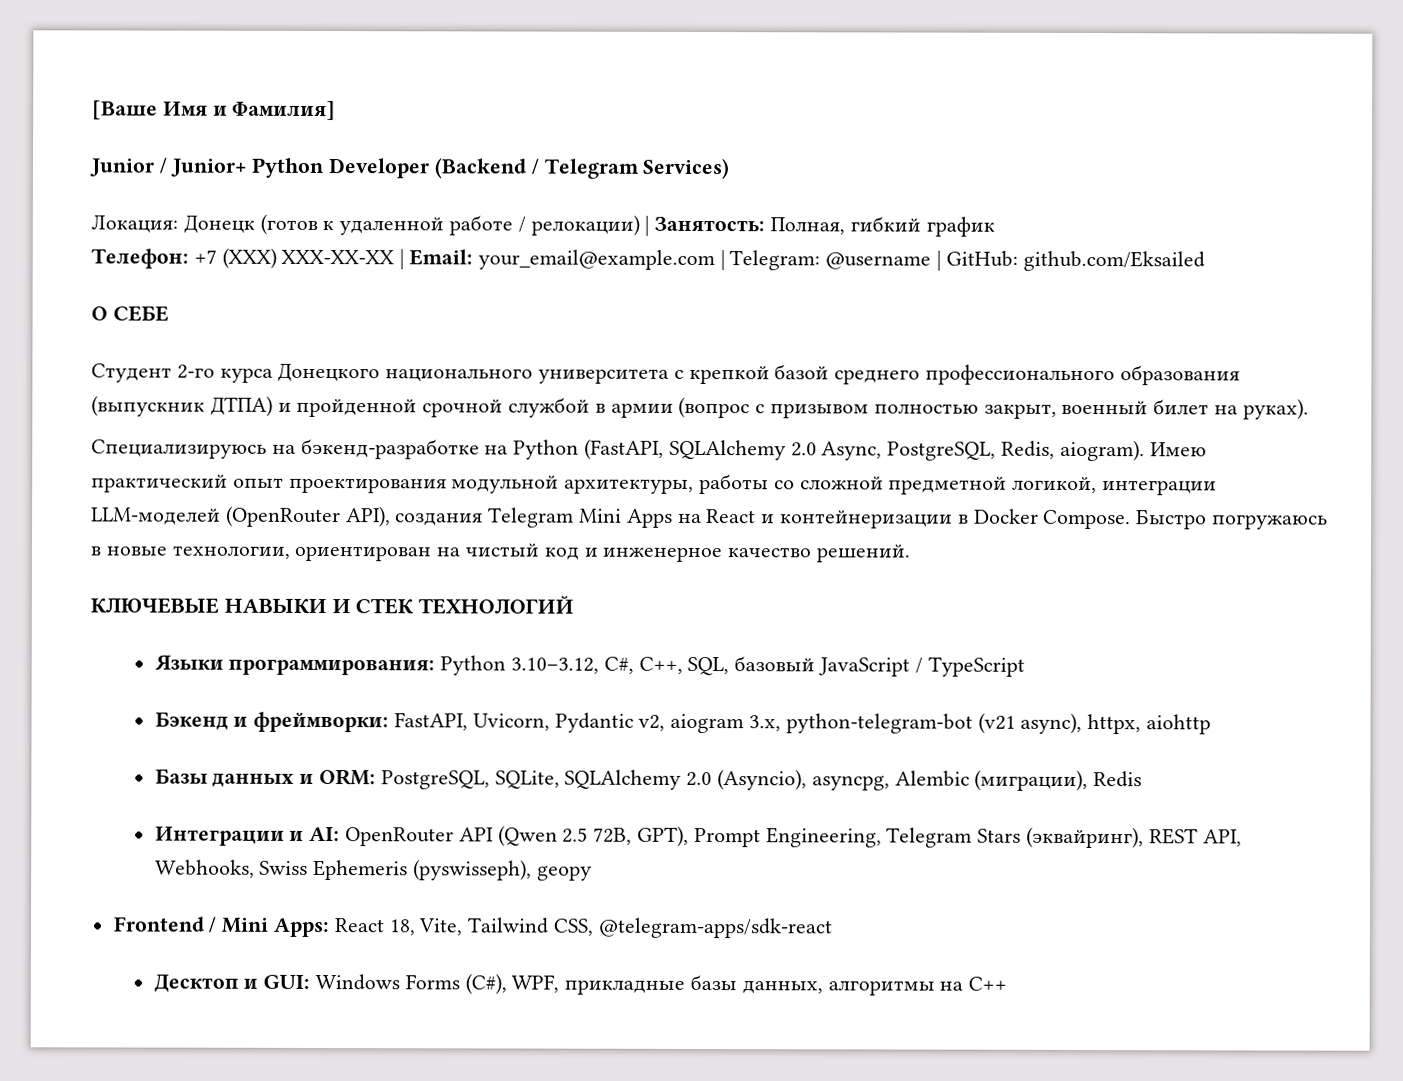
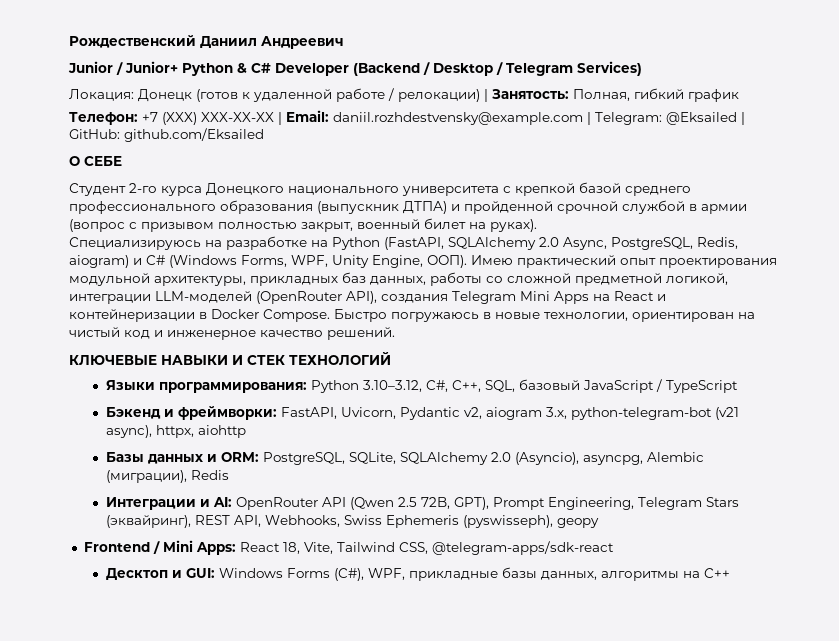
- [Ваше Имя и Фамилия]
+ Рождественский Даниил Андреевич
- Junior / Junior+ Python Developer (Backend / Telegram Services)
+ Junior / Junior+ Python & C# Developer (Backend / Desktop / Telegram Services)
- Телефон: +7 (XXX) XXX-XX-XX | Email: your_email@example.com | Telegram: @username | GitHub: github.com/Eksailed
+ Телефон: +7 (XXX) XXX-XX-XX | Email: daniil.rozhdestvensky@example.com | Telegram: @Eksailed | GitHub: github.com/Eksailed
- Специализируюсь на бэкенд-разработке на Python (FastAPI, SQLAlchemy 2.0 Async, PostgreSQL, Redis, aiogram).
+ Специализируюсь на разработке на Python (FastAPI, SQLAlchemy 2.0 Async, PostgreSQL, Redis, aiogram) и C# (Windows Forms, WPF, Unity Engine, ООП).
- Имею практический опыт проектирования модульной архитектуры, работы со сложной предметной логикой, интеграции LLM-моделей (OpenRouter API), создания Telegram Mini Apps на React и контейнеризации в Docker Compose.
+ Имею практический опыт проектирования модульной архитектуры, прикладных баз данных, работы со сложной предметной логикой, интеграции LLM-моделей (OpenRouter API), создания Telegram Mini Apps на React и контейнеризации в Docker Compose.

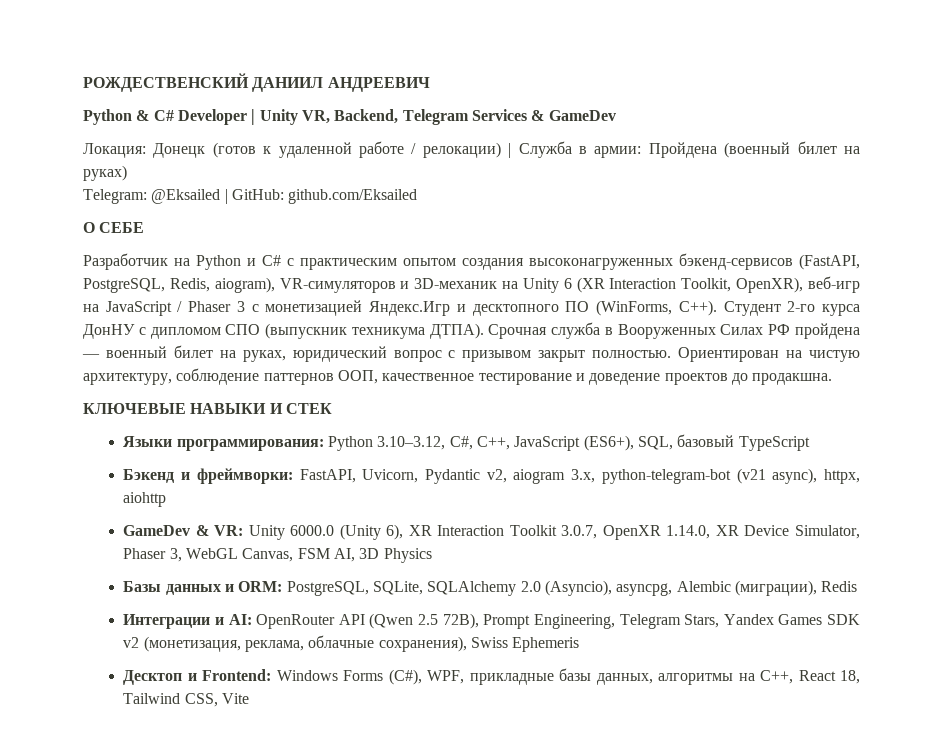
- Рождественский Даниил Андреевич
- Junior / Junior+ Python & C# Developer (Backend / Desktop / Telegram Services)
+ РОЖДЕСТВЕНСКИЙ ДАНИИЛ АНДРЕЕВИЧ
+ Python & C# Developer | Unity VR, Backend, Telegram Services & GameDev
- Локация: Донецк (готов к удаленной работе / релокации) | Занятость: Полная, гибкий график
- Телефон: +7 (XXX) XXX-XX-XX | Email: daniil.rozhdestvensky@example.com | Telegram: @Eksailed | GitHub: github.com/Eksailed
+ Локация: Донецк (готов к удаленной работе / релокации) | Служба в армии: Пройдена (военный билет на руках)
+ Telegram: @Eksailed | GitHub: github.com/Eksailed
- Студент 2-го курса Донецкого национального университета с крепкой базой среднего профессионального образования (выпускник ДТПА) и пройденной срочной службой в армии (вопрос с призывом полностью закрыт, военный билет на руках).
- Специализируюсь на разработке на Python (FastAPI, SQLAlchemy 2.0 Async, PostgreSQL, Redis, aiogram) и C# (Windows Forms, WPF, Unity Engine, ООП). Имею практический опыт проектирования модульной архитектуры, прикладных баз данных, работы со сложной предметной логикой, интеграции LLM-моделей (OpenRouter API), создания Telegram Mini Apps на React и контейнеризации в Docker Compose. Быстро погружаюсь в новые технологии, ориентирован на чистый код и инженерное качество решений.
+ Разработчик на Python и C# с практическим опытом создания высоконагруженных бэкенд-сервисов (FastAPI, PostgreSQL, Redis, aiogram), VR-симуляторов и 3D-механик на Unity 6 (XR Interaction Toolkit, OpenXR), веб-игр на JavaScript / Phaser 3 с монетизацией Яндекс.Игр и десктопного ПО (WinForms, C++). Студент 2-го курса ДонНУ с дипломом СПО (выпускник техникума ДТПА). Срочная служба в Вооруженных Силах РФ пройдена — военный билет на руках, юридический вопрос с призывом закрыт полностью. Ориентирован на чистую архитектуру, соблюдение паттернов ООП, качественное тестирование и доведение проектов до продакшна.
- КЛЮЧЕВЫЕ НАВЫКИ И СТЕК ТЕХНОЛОГИЙ
+ КЛЮЧЕВЫЕ НАВЫКИ И СТЕК
- Языки программирования: Python 3.10–3.12, C#, C++, SQL, базовый JavaScript / TypeScript
+ Языки программирования: Python 3.10–3.12, C#, C++, JavaScript (ES6+), SQL, базовый TypeScript
+ GameDev & VR: Unity 6000.0 (Unity 6), XR Interaction Toolkit 3.0.7, OpenXR 1.14.0, XR Device Simulator, Phaser 3, WebGL Canvas, FSM AI, 3D Physics
- Интеграции и AI: OpenRouter API (Qwen 2.5 72B, GPT), Prompt Engineering, Telegram Stars (эквайринг), REST API, Webhooks, Swiss Ephemeris (pyswisseph), geopy
- Frontend / Mini Apps: React 18, Vite, Tailwind CSS, @telegram-apps/sdk-react
+ Интеграции и AI: OpenRouter API (Qwen 2.5 72B), Prompt Engineering, Telegram Stars, Yandex Games SDK v2 (монетизация, реклама, облачные сохранения), Swiss Ephemeris
- Десктоп и GUI: Windows Forms (C#), WPF, прикладные базы данных, алгоритмы на C++
+ Десктоп и Frontend: Windows Forms (C#), WPF, прикладные базы данных, алгоритмы на C++, React 18, Tailwind CSS, Vite

